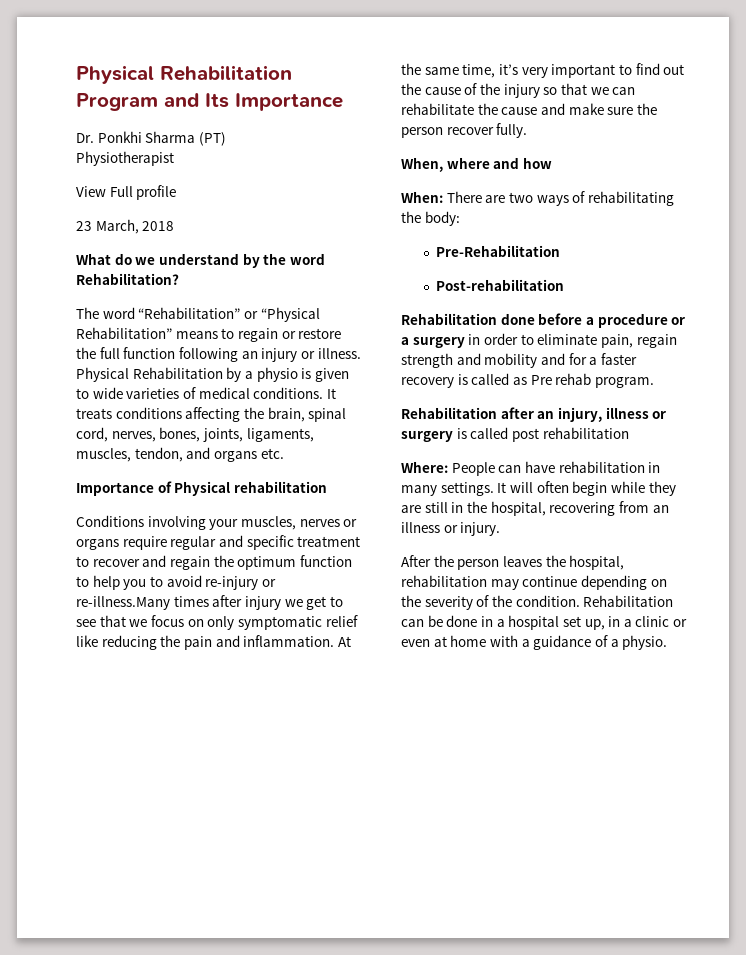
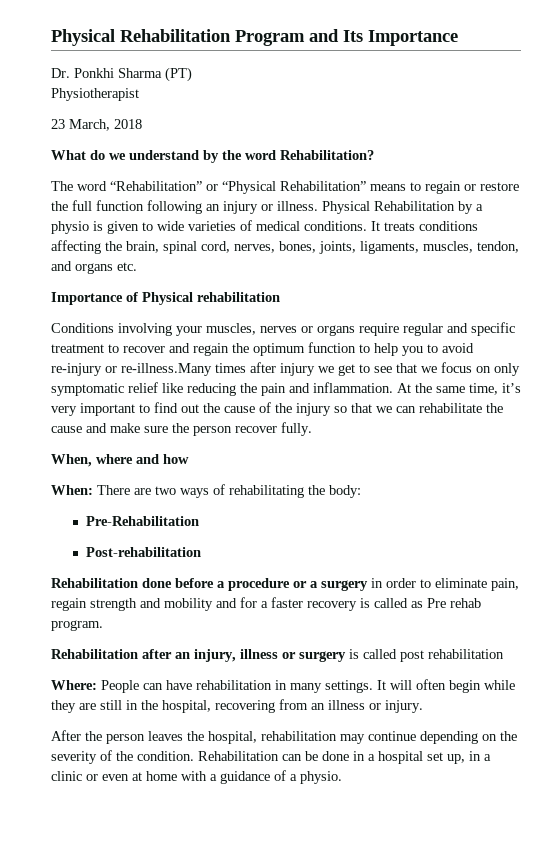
- View Full profile

